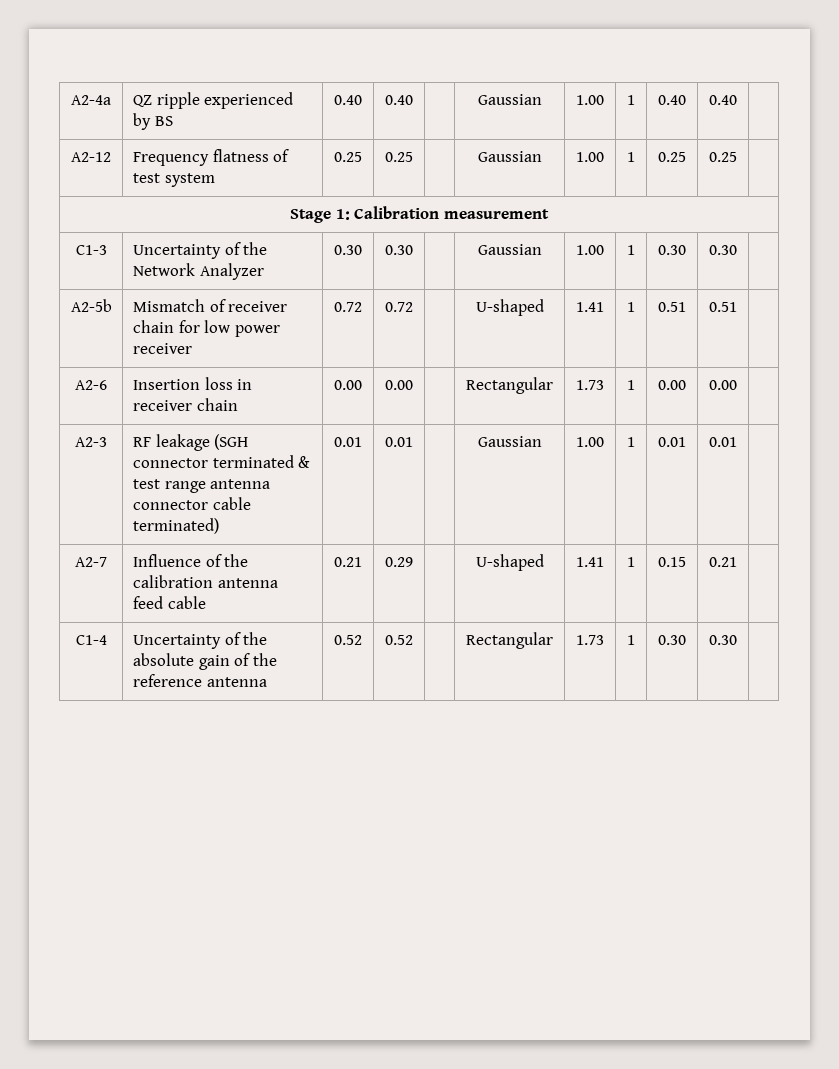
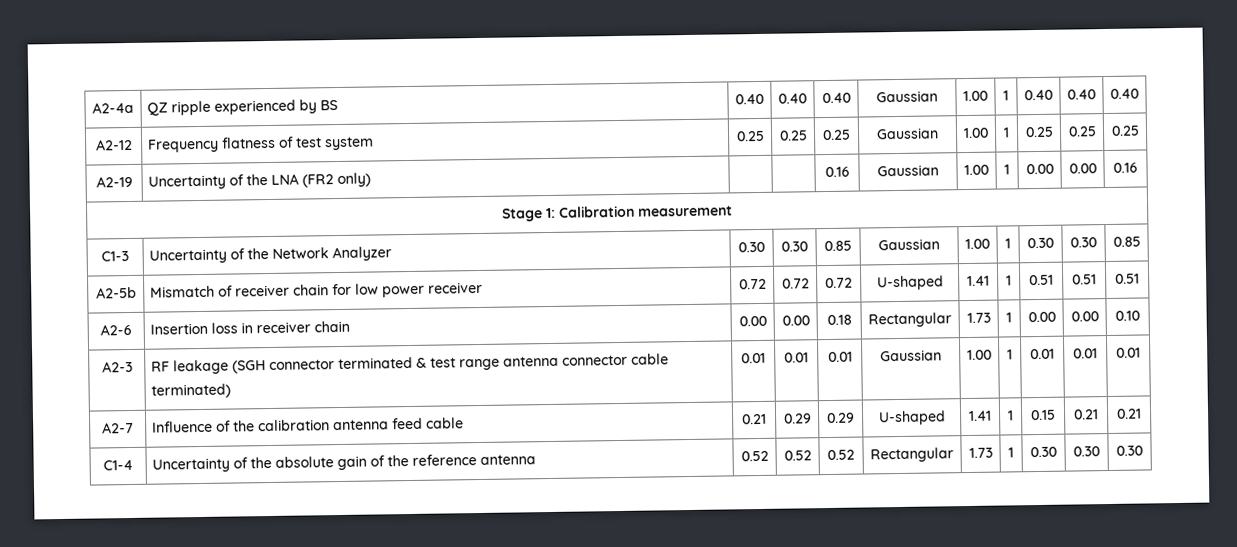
- A2-4a | QZ ripple experienced by BS | 0.40 | 0.40 | | Gaussian | 1.00 | 1 | 0.40 | 0.40 |
+ A2-4a | QZ ripple experienced by BS | 0.40 | 0.40 | 0.40 | Gaussian | 1.00 | 1 | 0.40 | 0.40 | 0.40
- A2-12 | Frequency flatness of test system | 0.25 | 0.25 | | Gaussian | 1.00 | 1 | 0.25 | 0.25 |
+ A2-12 | Frequency flatness of test system | 0.25 | 0.25 | 0.25 | Gaussian | 1.00 | 1 | 0.25 | 0.25 | 0.25
+ A2-19 | Uncertainty of the LNA (FR2 only) | | | 0.16 | Gaussian | 1.00 | 1 | 0.00 | 0.00 | 0.16
- C1-3 | Uncertainty of the Network Analyzer | 0.30 | 0.30 | | Gaussian | 1.00 | 1 | 0.30 | 0.30 |
+ C1-3 | Uncertainty of the Network Analyzer | 0.30 | 0.30 | 0.85 | Gaussian | 1.00 | 1 | 0.30 | 0.30 | 0.85
- A2-5b | Mismatch of receiver chain for low power receiver | 0.72 | 0.72 | | U-shaped | 1.41 | 1 | 0.51 | 0.51 |
+ A2-5b | Mismatch of receiver chain for low power receiver | 0.72 | 0.72 | 0.72 | U-shaped | 1.41 | 1 | 0.51 | 0.51 | 0.51
- A2-6 | Insertion loss in receiver chain | 0.00 | 0.00 | | Rectangular | 1.73 | 1 | 0.00 | 0.00 |
+ A2-6 | Insertion loss in receiver chain | 0.00 | 0.00 | 0.18 | Rectangular | 1.73 | 1 | 0.00 | 0.00 | 0.10
- A2-3 | RF leakage (SGH connector terminated & test range antenna connector cable terminated) | 0.01 | 0.01 | | Gaussian | 1.00 | 1 | 0.01 | 0.01 |
+ A2-3 | RF leakage (SGH connector terminated & test range antenna connector cable terminated) | 0.01 | 0.01 | 0.01 | Gaussian | 1.00 | 1 | 0.01 | 0.01 | 0.01
- A2-7 | Influence of the calibration antenna feed cable | 0.21 | 0.29 | | U-shaped | 1.41 | 1 | 0.15 | 0.21 |
+ A2-7 | Influence of the calibration antenna feed cable | 0.21 | 0.29 | 0.29 | U-shaped | 1.41 | 1 | 0.15 | 0.21 | 0.21
- C1-4 | Uncertainty of the absolute gain of the reference antenna | 0.52 | 0.52 | | Rectangular | 1.73 | 1 | 0.30 | 0.30 |
+ C1-4 | Uncertainty of the absolute gain of the reference antenna | 0.52 | 0.52 | 0.52 | Rectangular | 1.73 | 1 | 0.30 | 0.30 | 0.30

